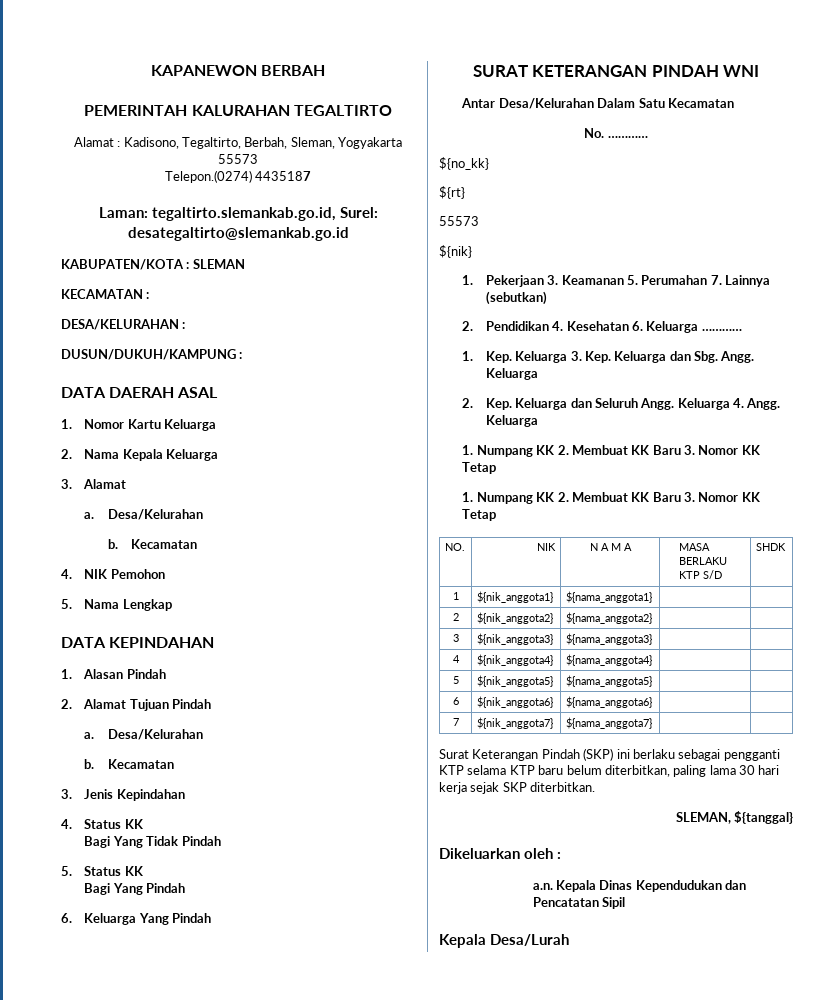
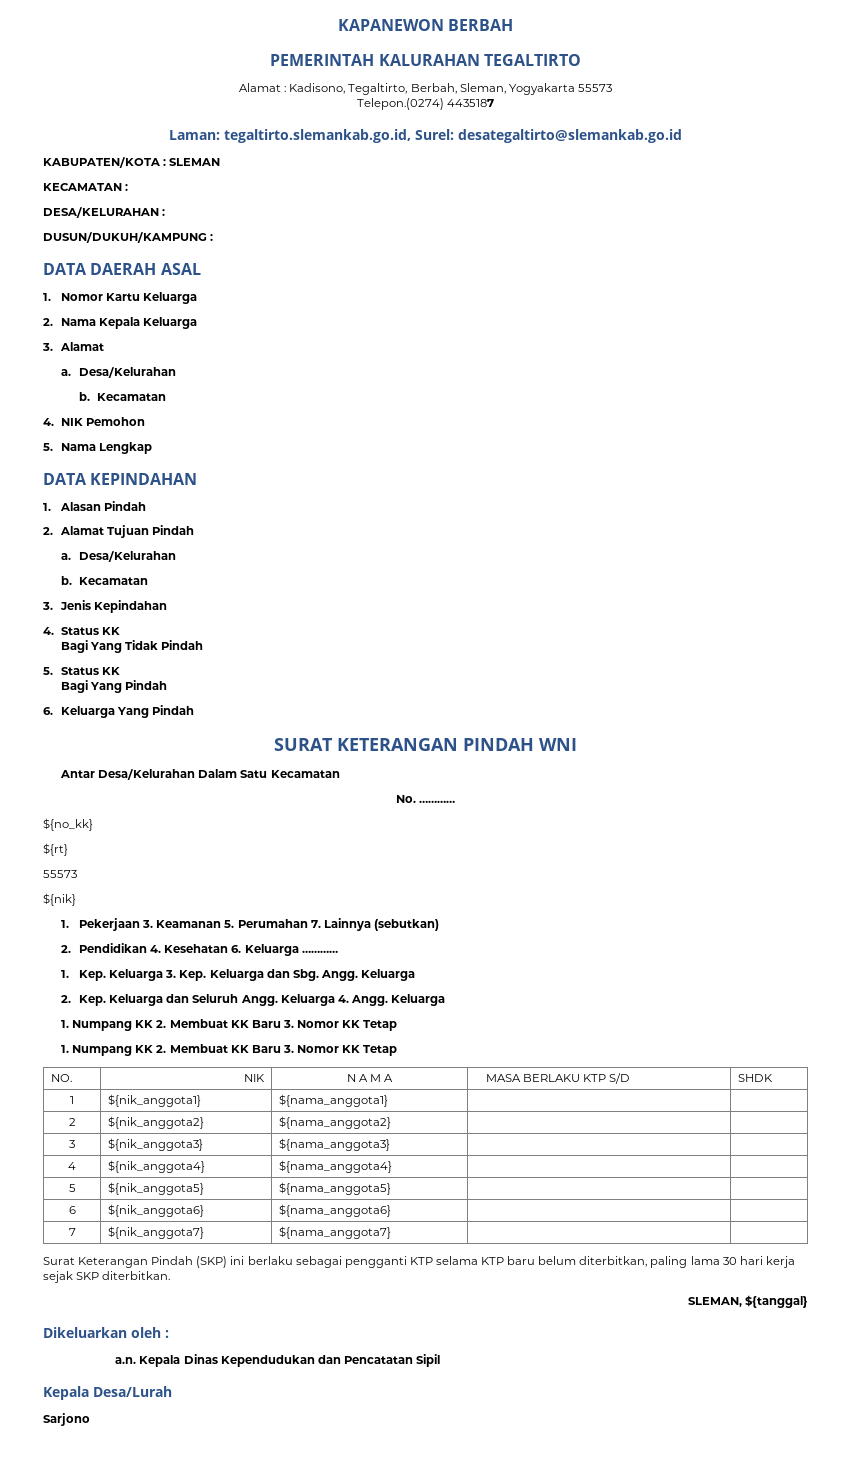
+ Sarjono

